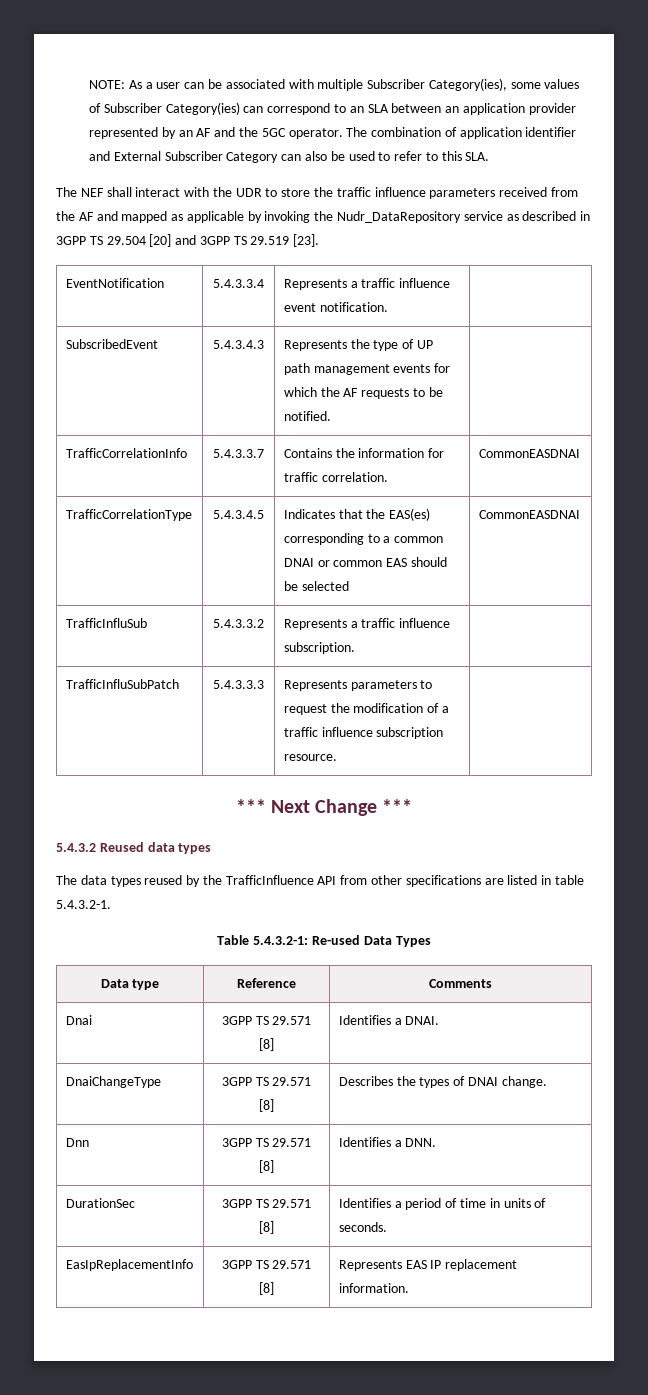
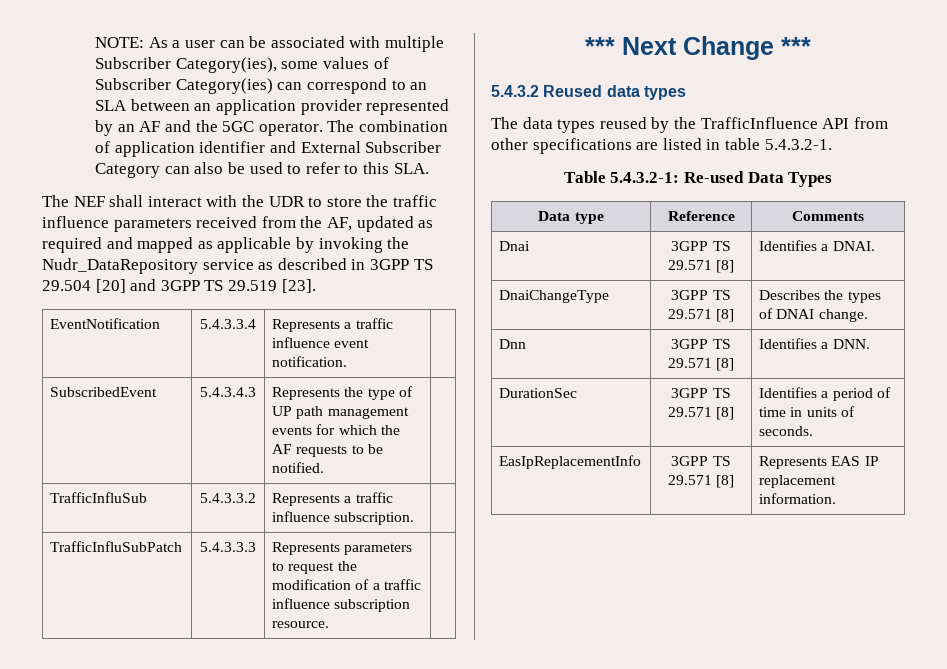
- The NEF shall interact with the UDR to store the traffic influence parameters received from the AF and mapped as applicable by invoking the Nudr_DataRepository service as described in 3GPP TS 29.504 [20] and 3GPP TS 29.519 [23].
+ The NEF shall interact with the UDR to store the traffic influence parameters received from the AF, updated as required and mapped as applicable by invoking the Nudr_DataRepository service as described in 3GPP TS 29.504 [20] and 3GPP TS 29.519 [23].
- TrafficCorrelationInfo | 5.4.3.3.7 | Contains the information for traffic correlation. | CommonEASDNAI
- TrafficCorrelationType | 5.4.3.4.5 | Indicates that the EAS(es) corresponding to a common DNAI or common EAS should be selected | CommonEASDNAI

